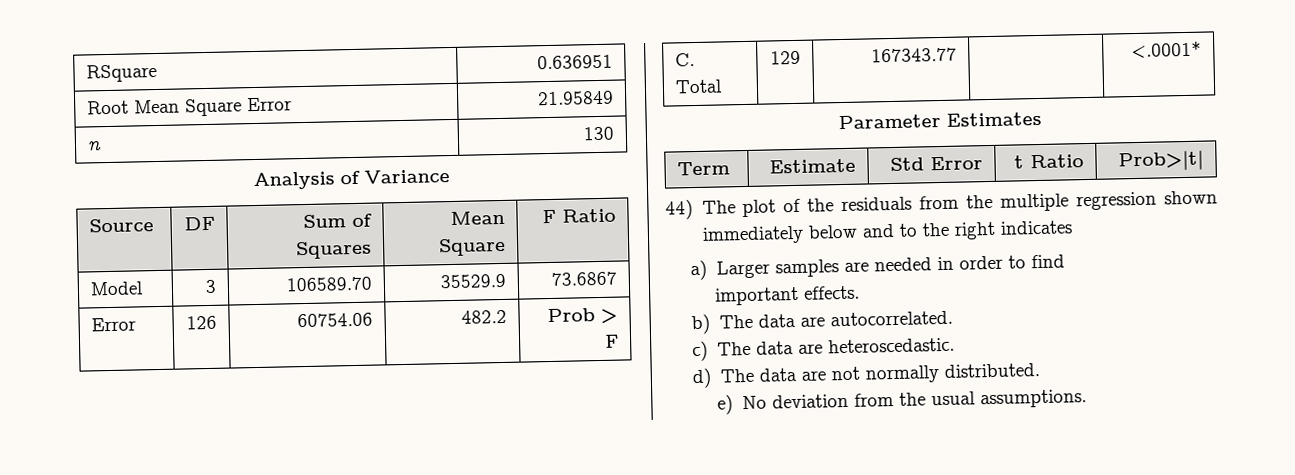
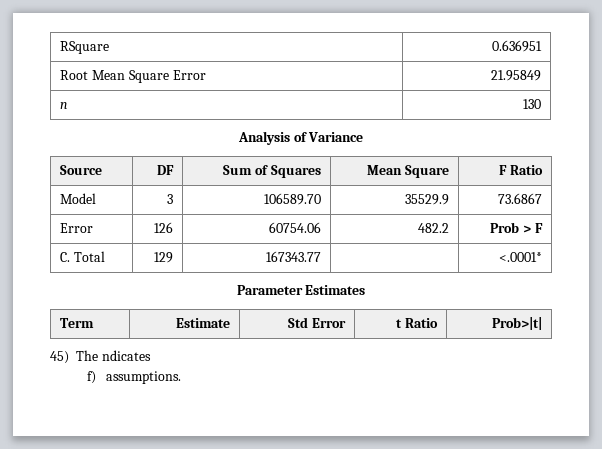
- 44) The plot of the residuals from the multiple regression shown immediately below and to the right indicates
- a) Larger samples are needed in order to find
- important effects.
- b) The data are autocorrelated.
- c) The data are heteroscedastic.
- d) The data are not normally distributed.
- e) No deviation from the usual assumptions.
+ 45) The ndicates
+ f) assumptions.

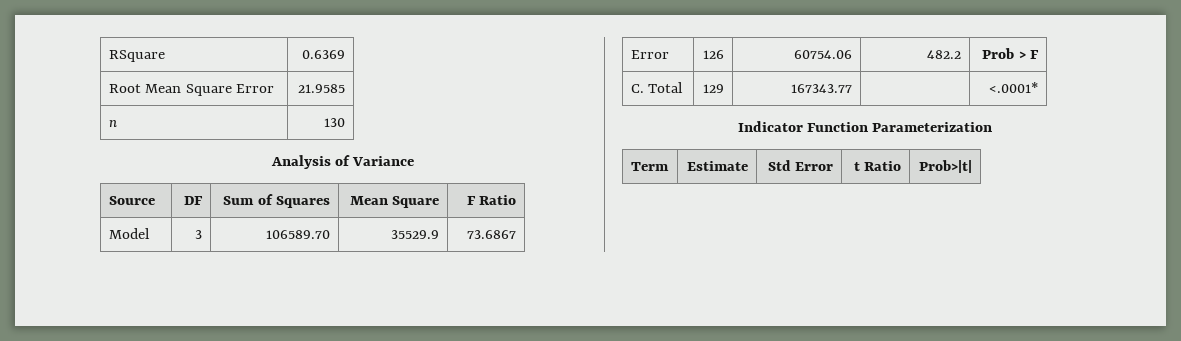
- RSquare | 0.636951
+ RSquare | 0.6369
- Root Mean Square Error | 21.95849
+ Root Mean Square Error | 21.9585
- Parameter Estimates
+ Indicator Function Parameterization
- 45) The ndicates
- f) assumptions.

